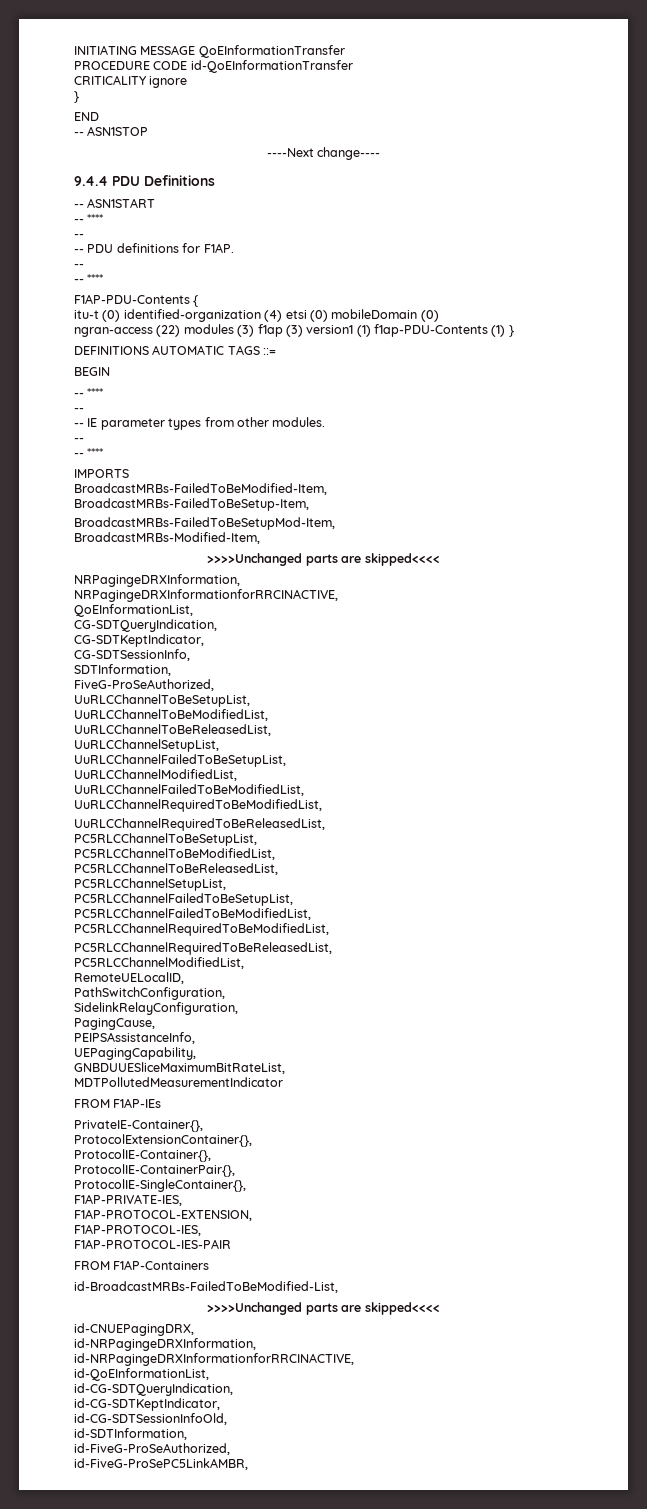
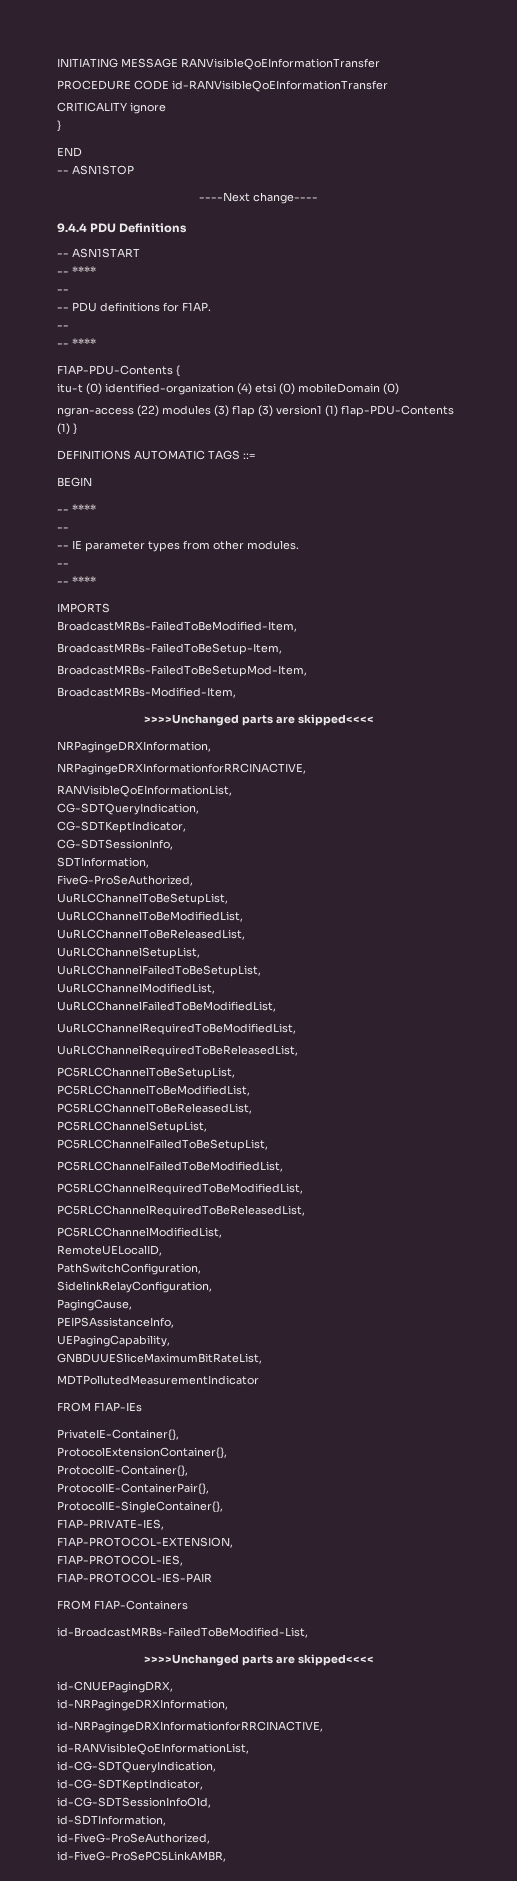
- INITIATING MESSAGE QoEInformationTransfer
+ INITIATING MESSAGE RANVisibleQoEInformationTransfer
- PROCEDURE CODE id-QoEInformationTransfer
+ PROCEDURE CODE id-RANVisibleQoEInformationTransfer
- QoEInformationList,
+ RANVisibleQoEInformationList,
- id-QoEInformationList,
+ id-RANVisibleQoEInformationList,

